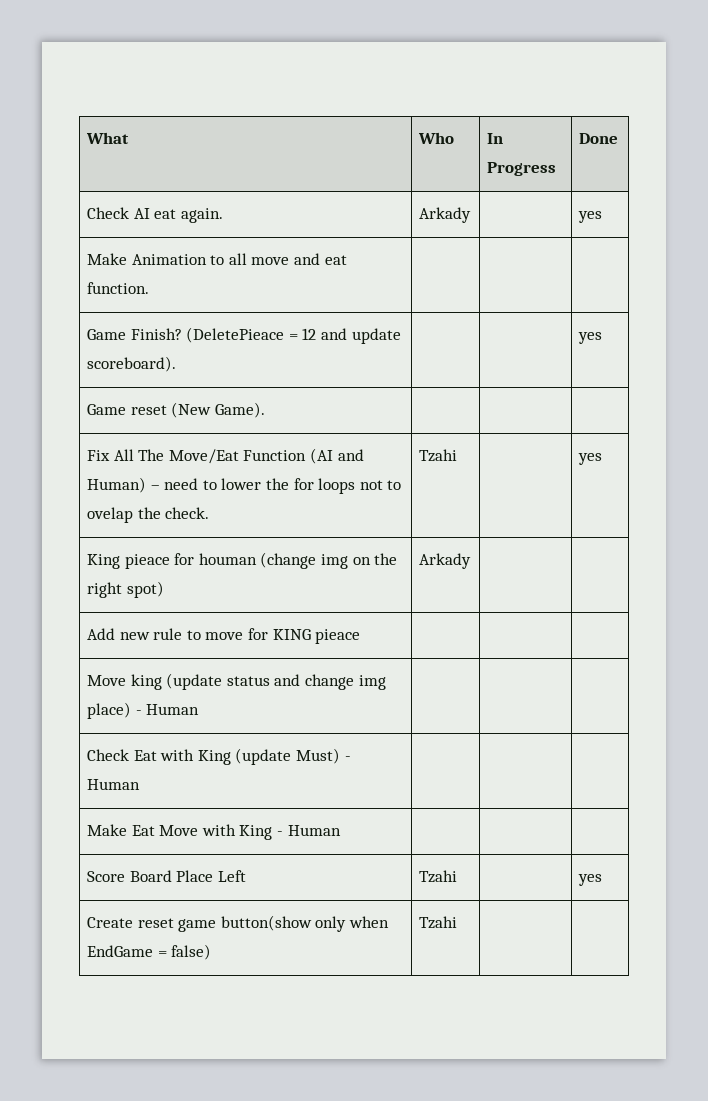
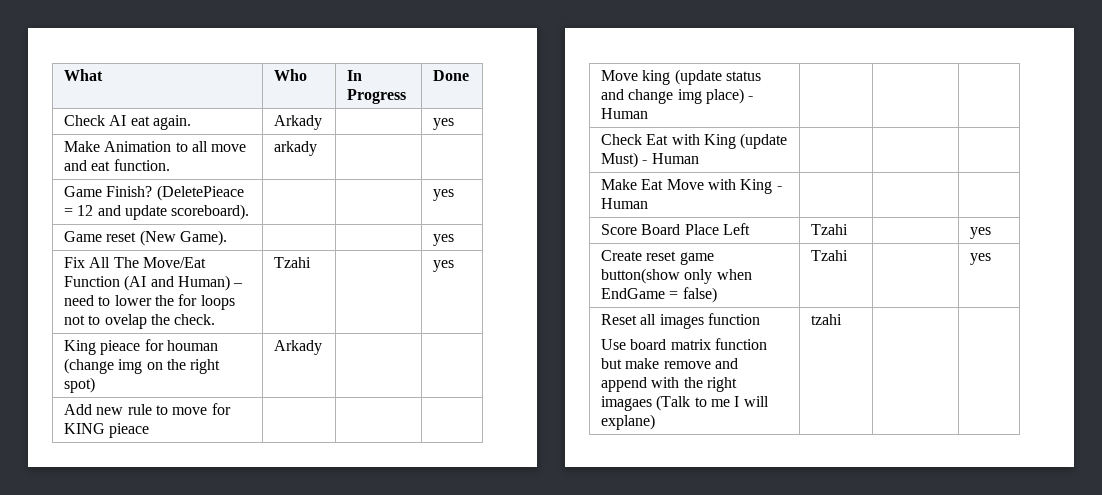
- Make Animation to all move and eat function. | | |
+ Make Animation to all move and eat function. | arkady | |
- Game reset (New Game). | | |
+ Game reset (New Game). | | | yes
- Create reset game button(show only when EndGame = false) | Tzahi | |
+ Create reset game button(show only when EndGame = false) | Tzahi | | yes
+ Reset all images function
+ Use board matrix function but make remove and append with the right imagaes (Talk to me I will explane) | tzahi | |

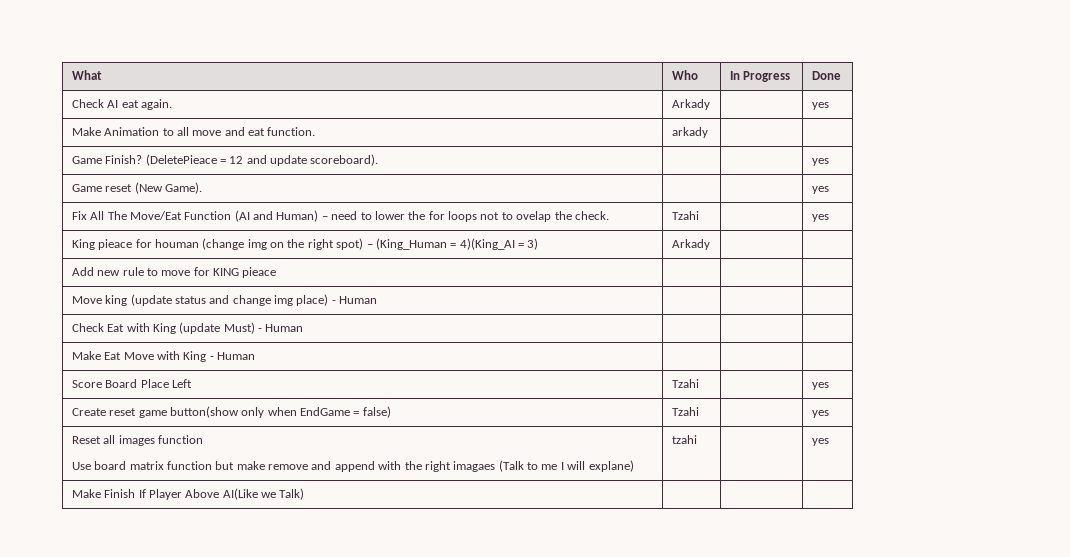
- King pieace for houman (change img on the right spot) | Arkady | |
+ King pieace for houman (change img on the right spot) – (King_Human = 4)(King_AI = 3) | Arkady | |
  Reset all images function
- Use board matrix function but make remove and append with the right imagaes (Talk to me I will explane) | tzahi | |
+ Use board matrix function but make remove and append with the right imagaes (Talk to me I will explane) | tzahi | | yes
+ Make Finish If Player Above AI(Like we Talk) | | |

